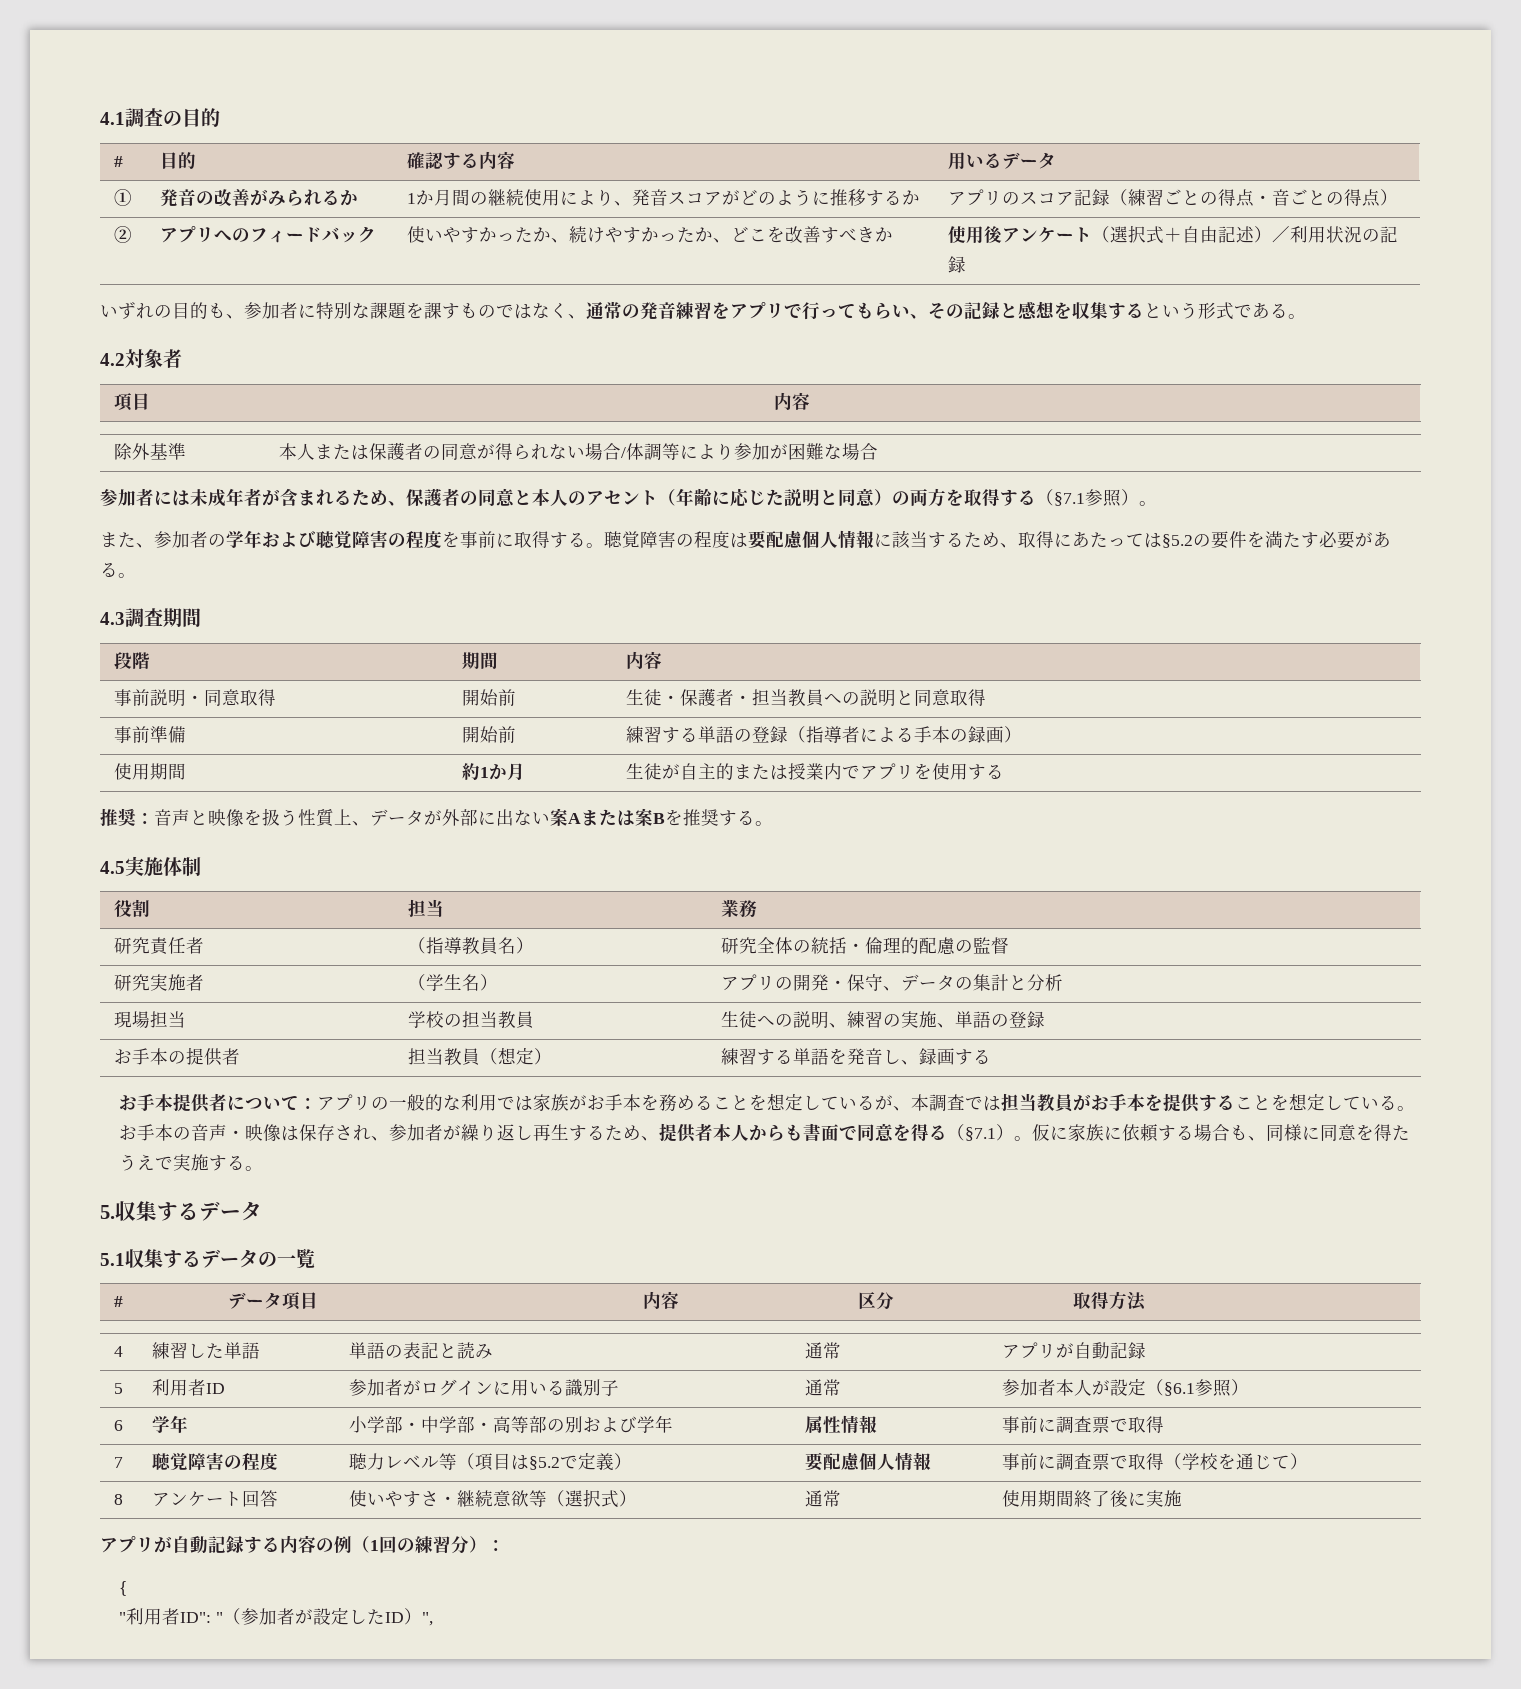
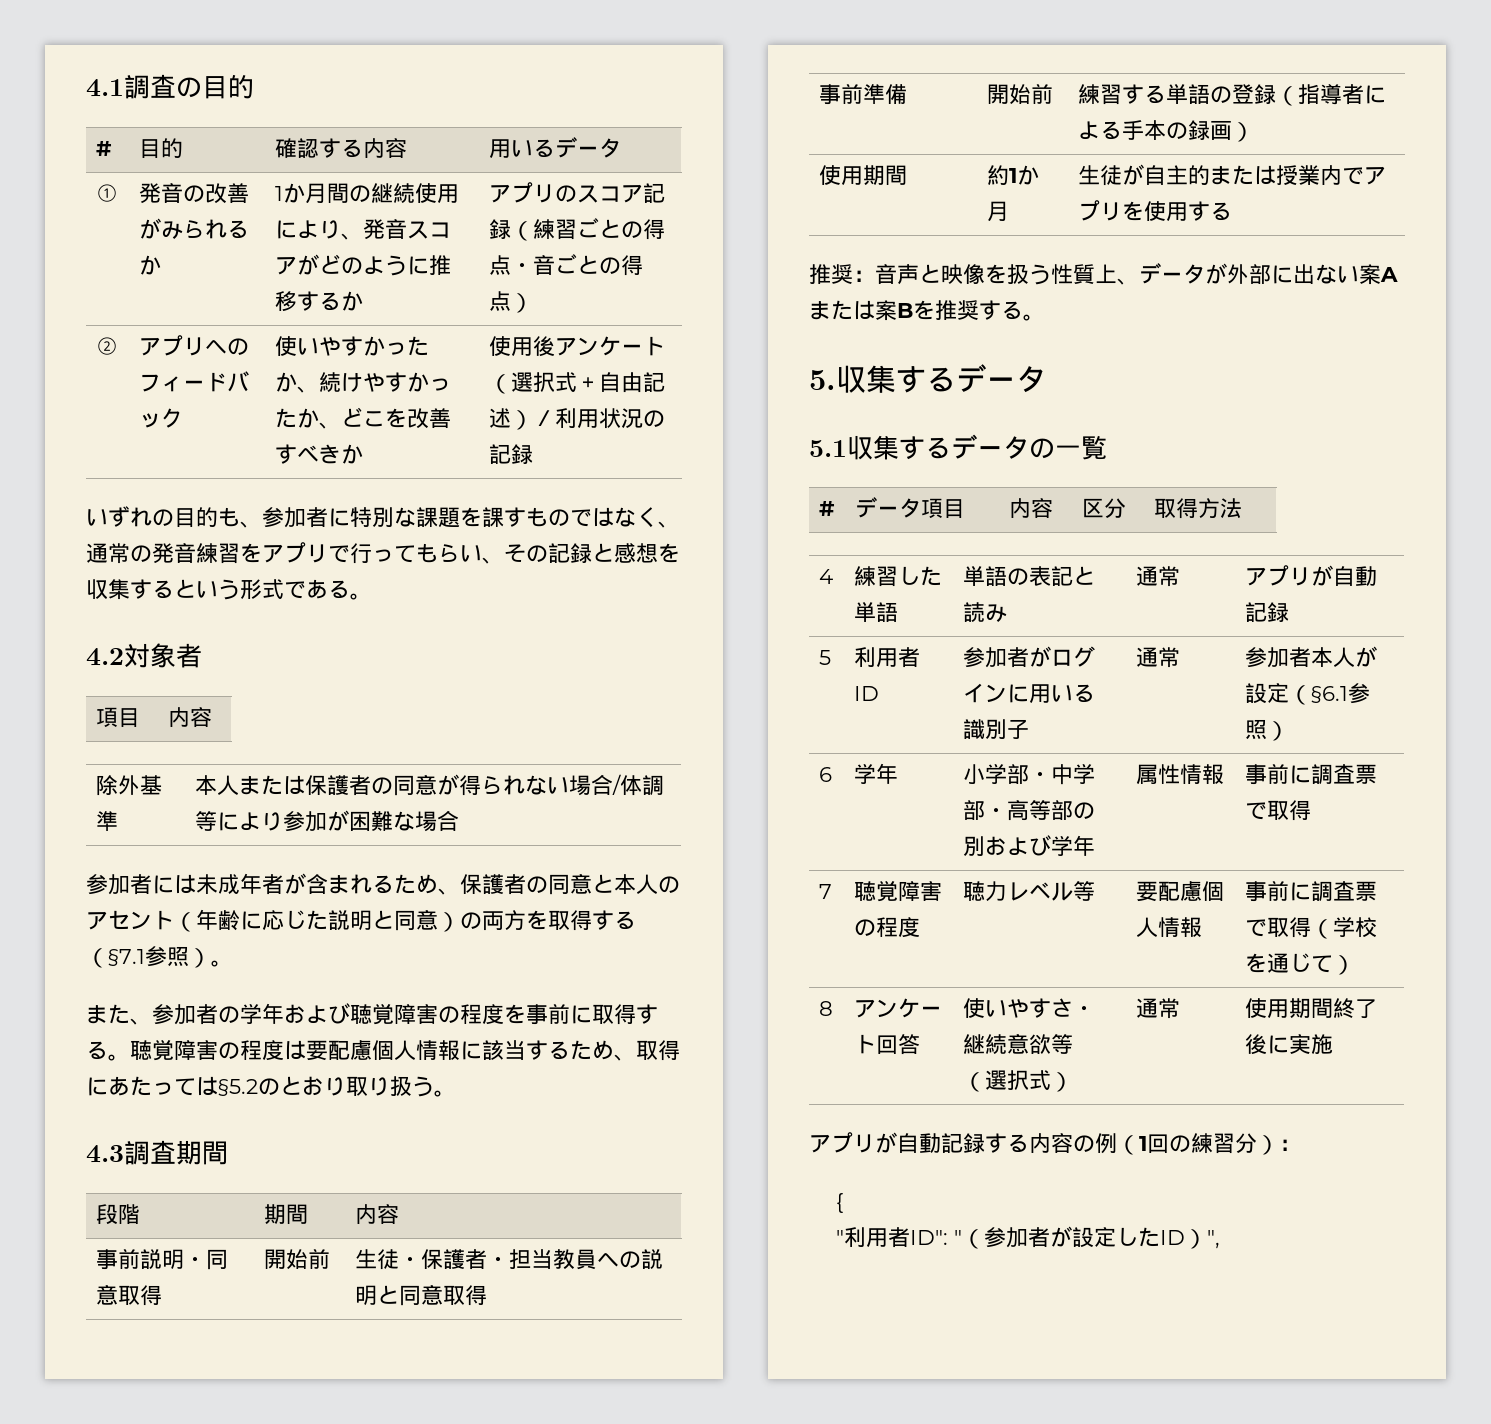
- 聴覚障害の程度は要配慮個人情報に該当するため、取得にあたっては§5.2の要件を満たす必要がある。
+ 聴覚障害の程度は要配慮個人情報に該当するため、取得にあたっては§5.2のとおり取り扱う。
- 4.5実施体制
- 役割 | 担当 | 業務
- 研究責任者 | （指導教員名） | 研究全体の統括・倫理的配慮の監督
- 研究実施者 | （学生名） | アプリの開発・保守、データの集計と分析
- 現場担当 | 学校の担当教員 | 生徒への説明、練習の実施、単語の登録
- お手本の提供者 | 担当教員（想定） | 練習する単語を発音し、録画する
- お手本提供者について：アプリの一般的な利用では家族がお手本を務めることを想定しているが、本調査では担当教員がお手本を提供することを想定している。お手本の音声・映像は保存され、参加者が繰り返し再生するため、提供者本人からも書面で同意を得る（§7.1）。仮に家族に依頼する場合も、同様に同意を得たうえで実施する。
- 7 | 聴覚障害の程度 | 聴力レベル等（項目は§5.2で定義） | 要配慮個人情報 | 事前に調査票で取得（学校を通じて）
+ 7 | 聴覚障害の程度 | 聴力レベル等 | 要配慮個人情報 | 事前に調査票で取得（学校を通じて）

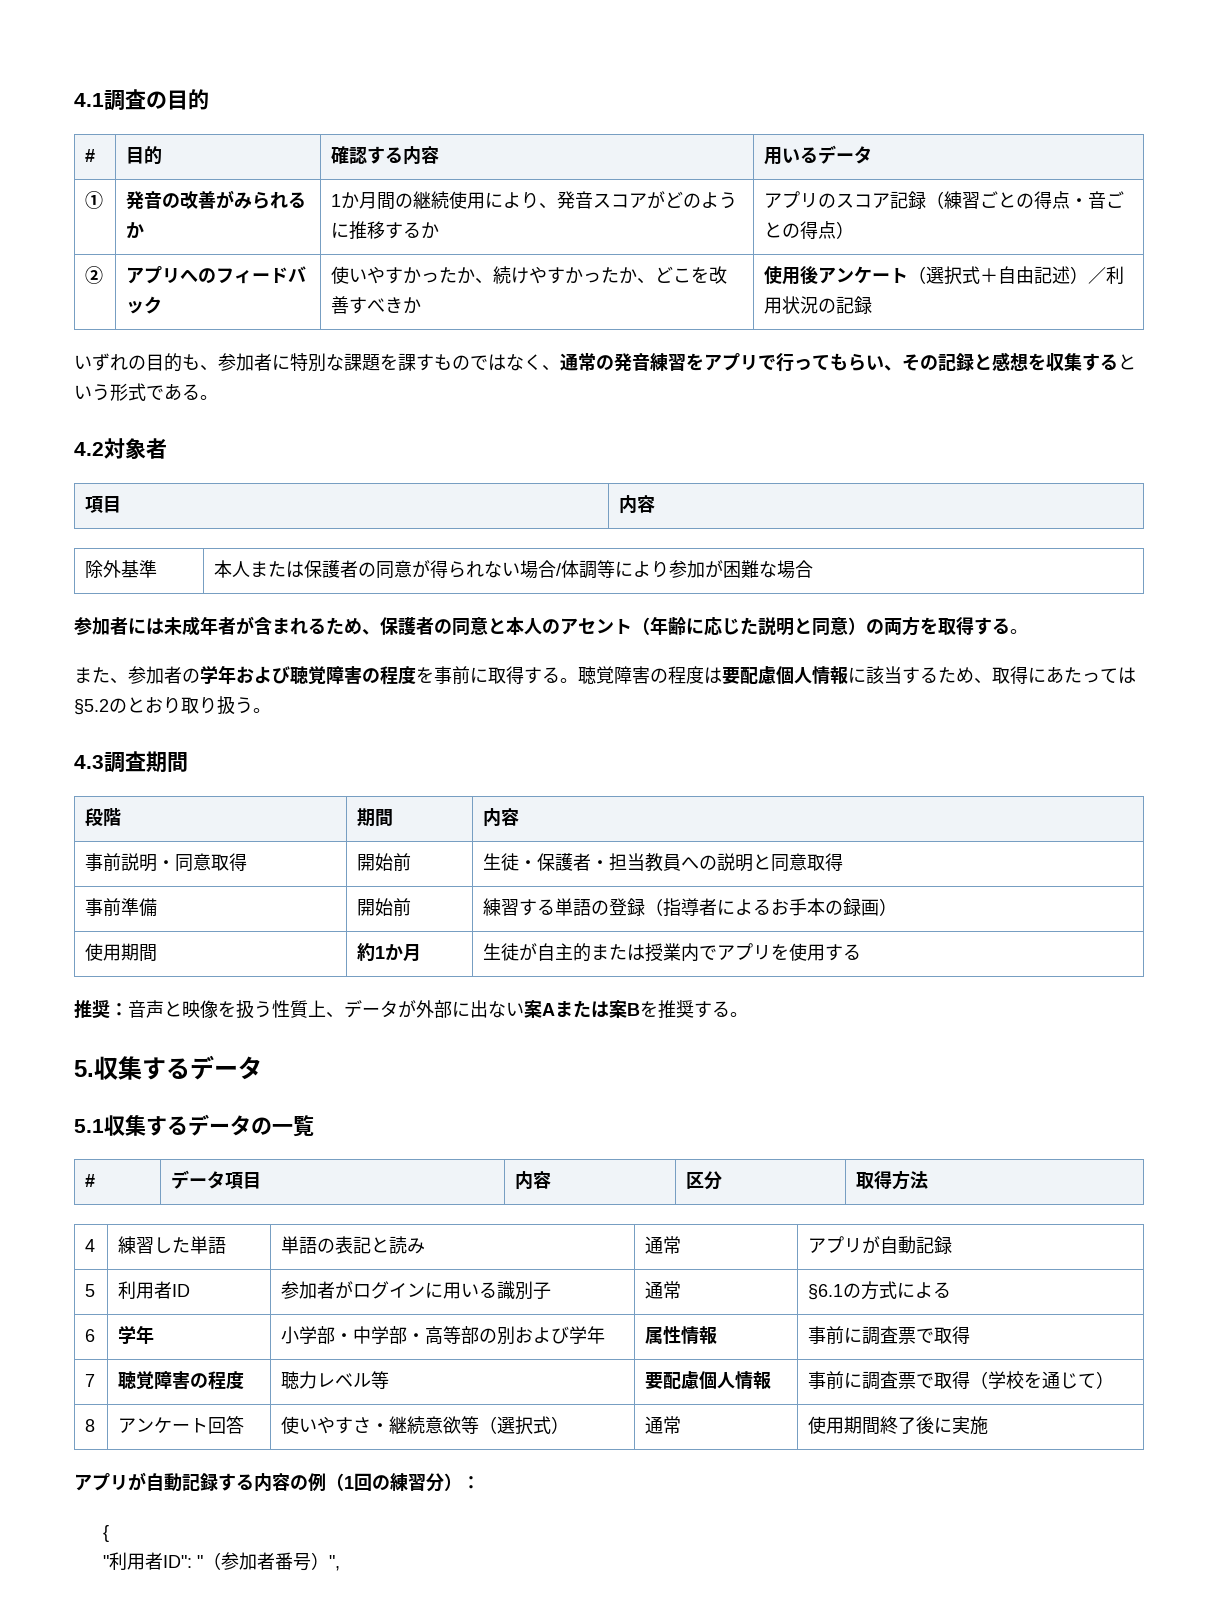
- 参加者には未成年者が含まれるため、保護者の同意と本人のアセント（年齢に応じた説明と同意）の両方を取得する（§7.1参照）。
+ 参加者には未成年者が含まれるため、保護者の同意と本人のアセント（年齢に応じた説明と同意）の両方を取得する。
- 事前準備 | 開始前 | 練習する単語の登録（指導者による手本の録画）
+ 事前準備 | 開始前 | 練習する単語の登録（指導者によるお手本の録画）
- 5 | 利用者ID | 参加者がログインに用いる識別子 | 通常 | 参加者本人が設定（§6.1参照）
+ 5 | 利用者ID | 参加者がログインに用いる識別子 | 通常 | §6.1の方式による
- "利用者ID": "（参加者が設定したID）",
+ "利用者ID": "（参加者番号）",

